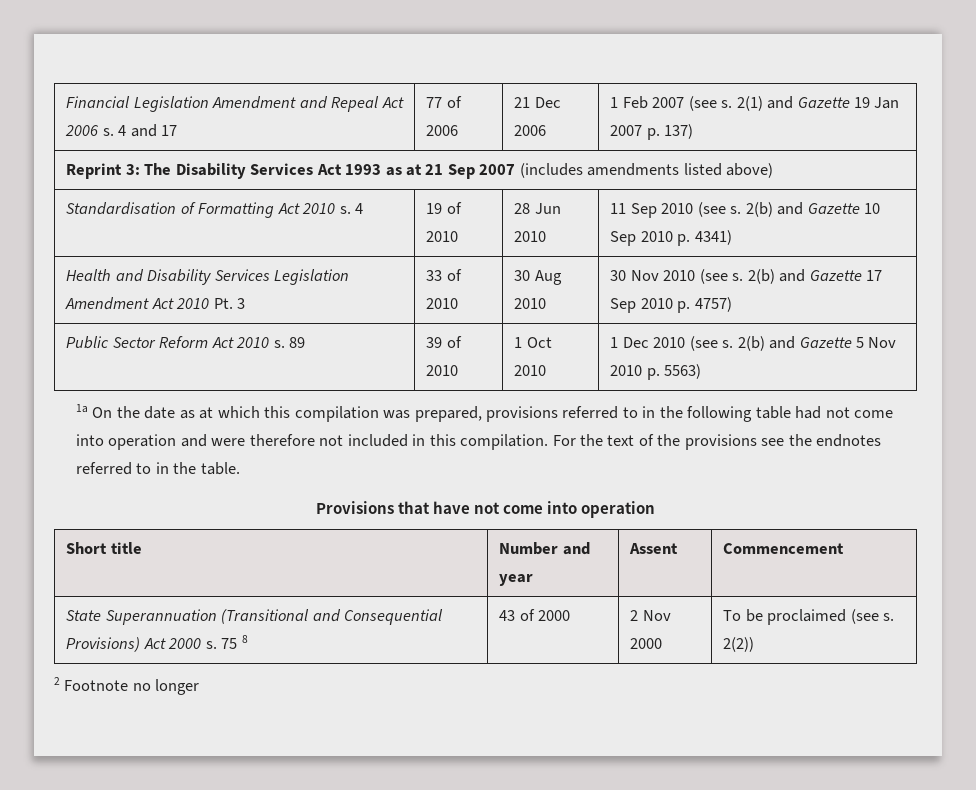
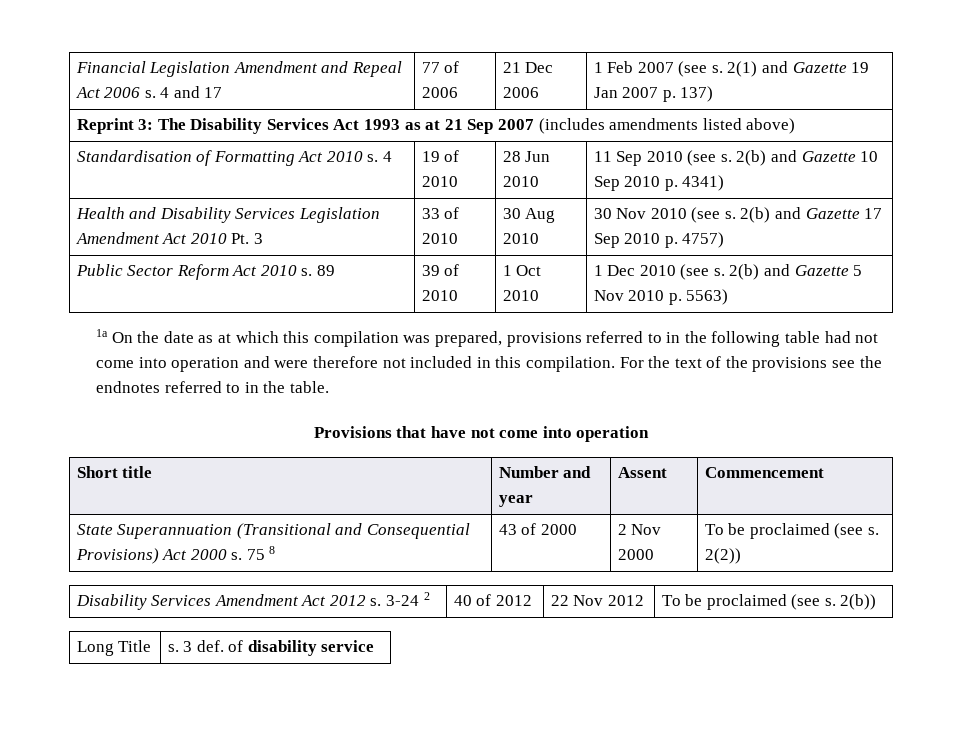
- 2 Footnote no longer
+ Disability Services Amendment Act 2012 s. 3-24 2 | 40 of 2012 | 22 Nov 2012 | To be proclaimed (see s. 2(b))
+ Long Title | s. 3 def. of disability service

